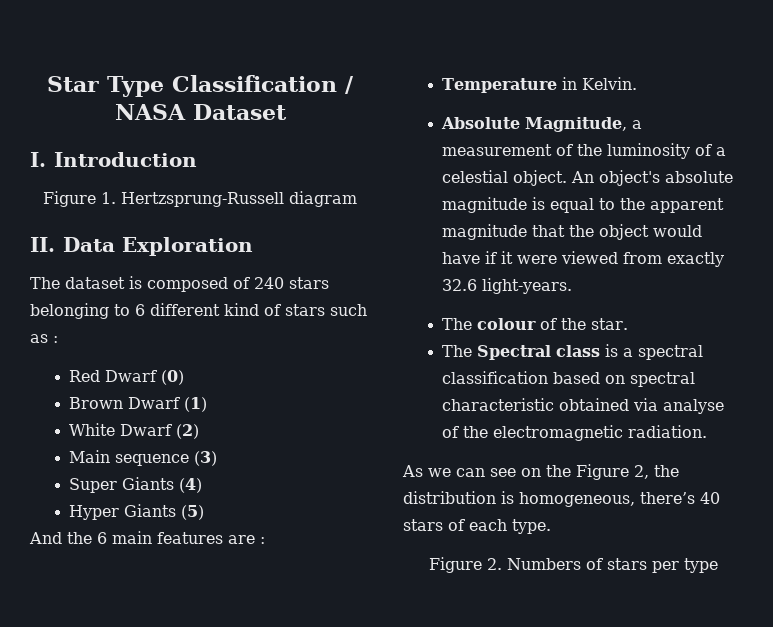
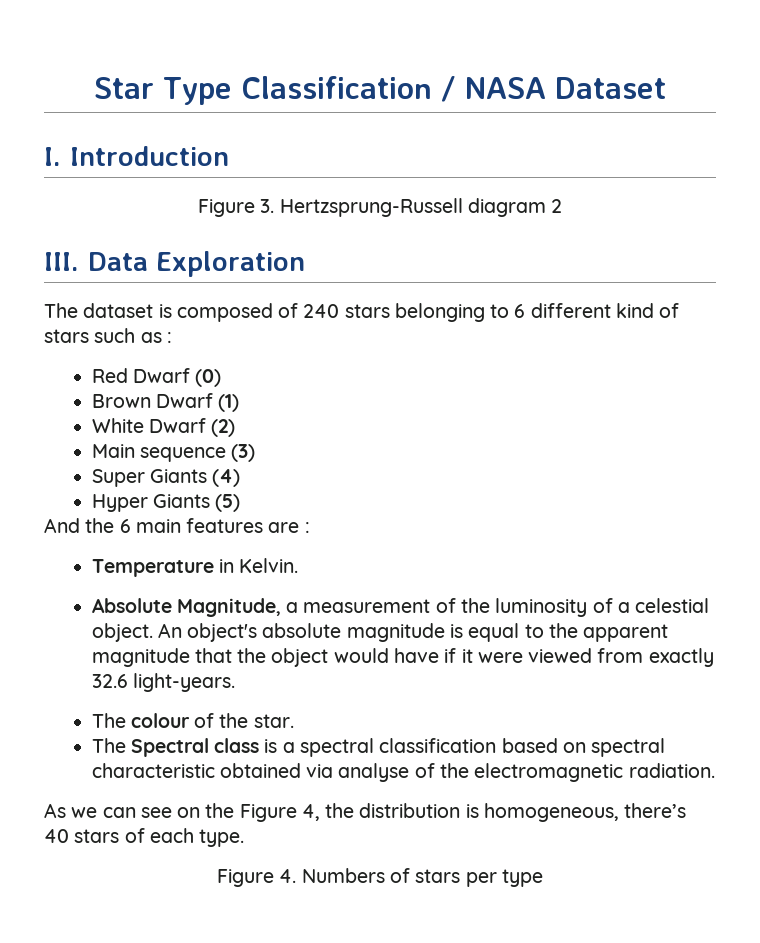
- Figure 1. Hertzsprung-Russell diagram
- II. Data Exploration
+ Figure 3. Hertzsprung-Russell diagram 2
+ III. Data Exploration
- As we can see on the Figure 2, the distribution is homogeneous, there’s 40 stars of each type.
+ As we can see on the Figure 4, the distribution is homogeneous, there’s 40 stars of each type.
- Figure 2. Numbers of stars per type
+ Figure 4. Numbers of stars per type

